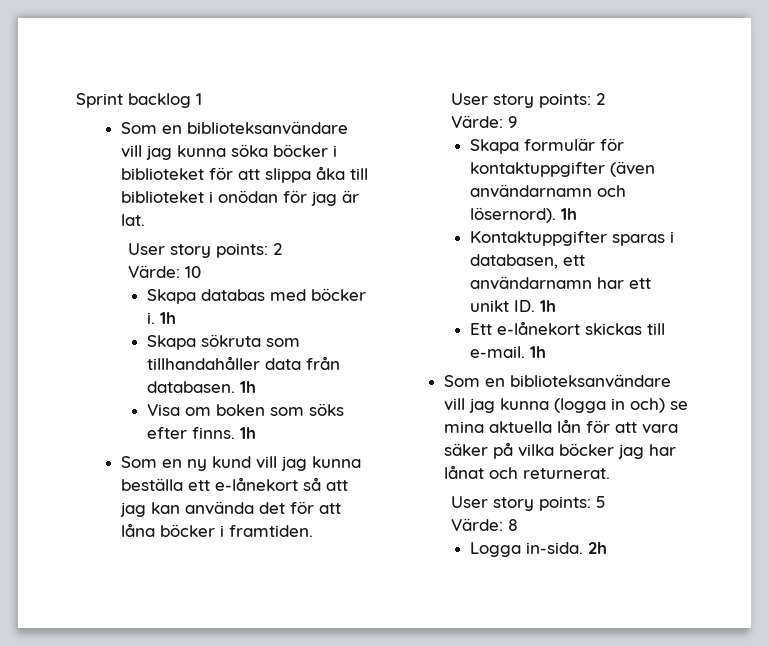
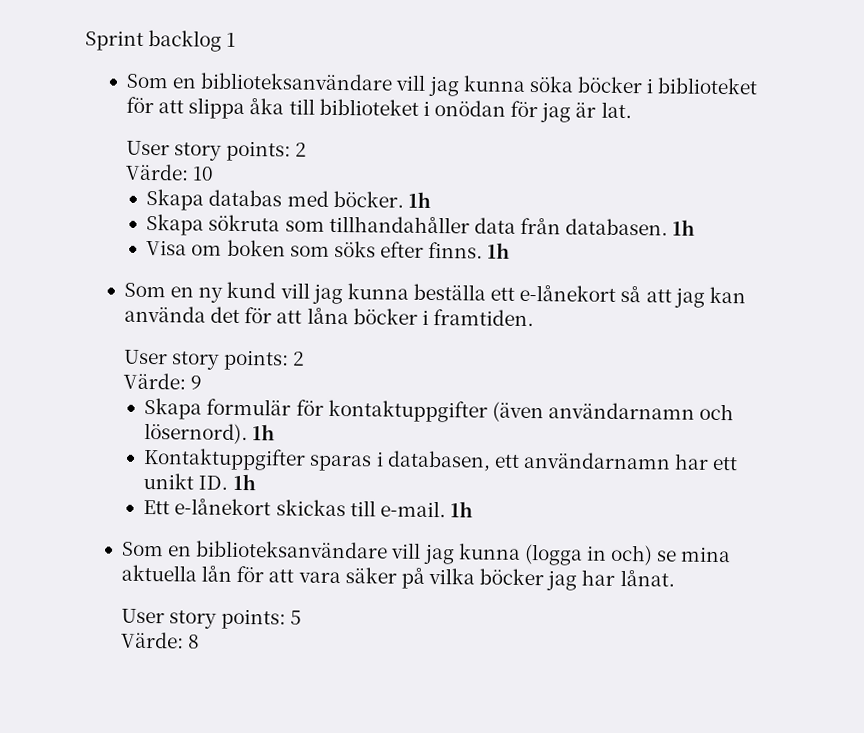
- Skapa databas med böcker i.
+ Skapa databas med böcker.
- Som en biblioteksanvändare vill jag kunna (logga in och) se mina aktuella lån för att vara säker på vilka böcker jag har lånat och returnerat.
+ Som en biblioteksanvändare vill jag kunna (logga in och) se mina aktuella lån för att vara säker på vilka böcker jag har lånat.
- Logga in-sida. 2h

